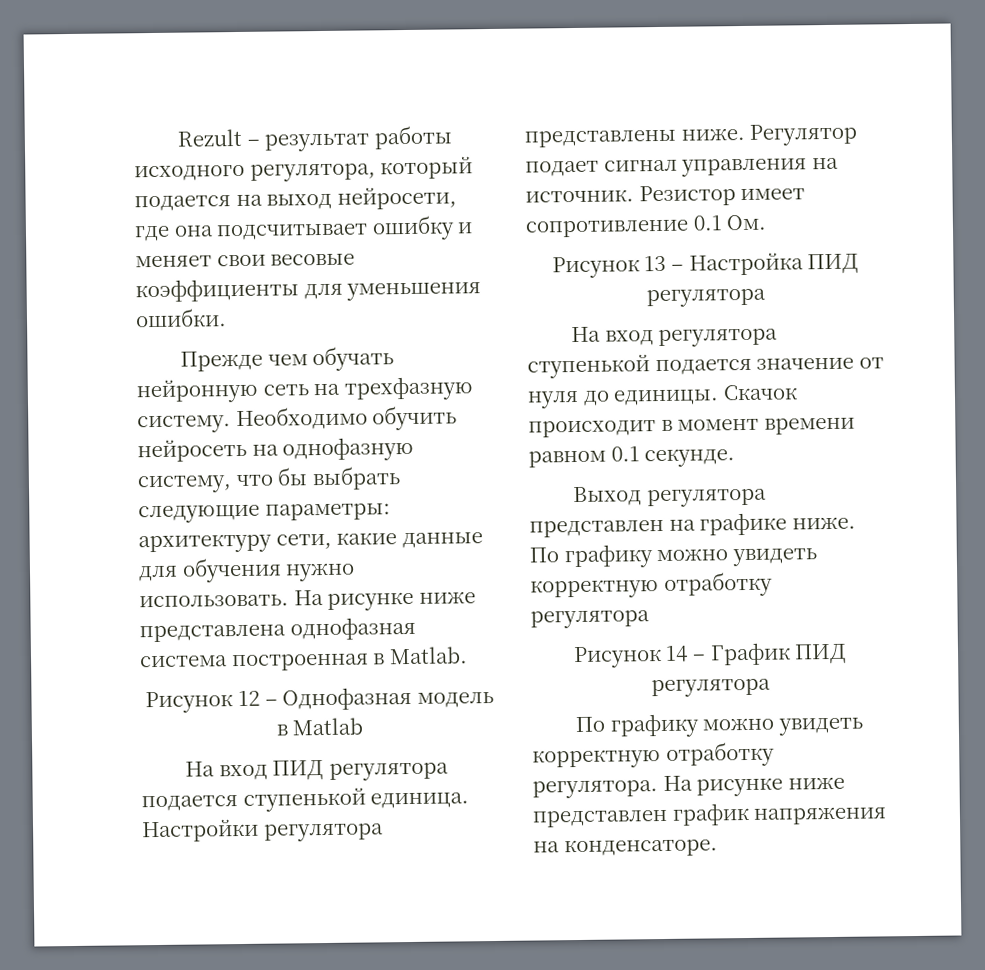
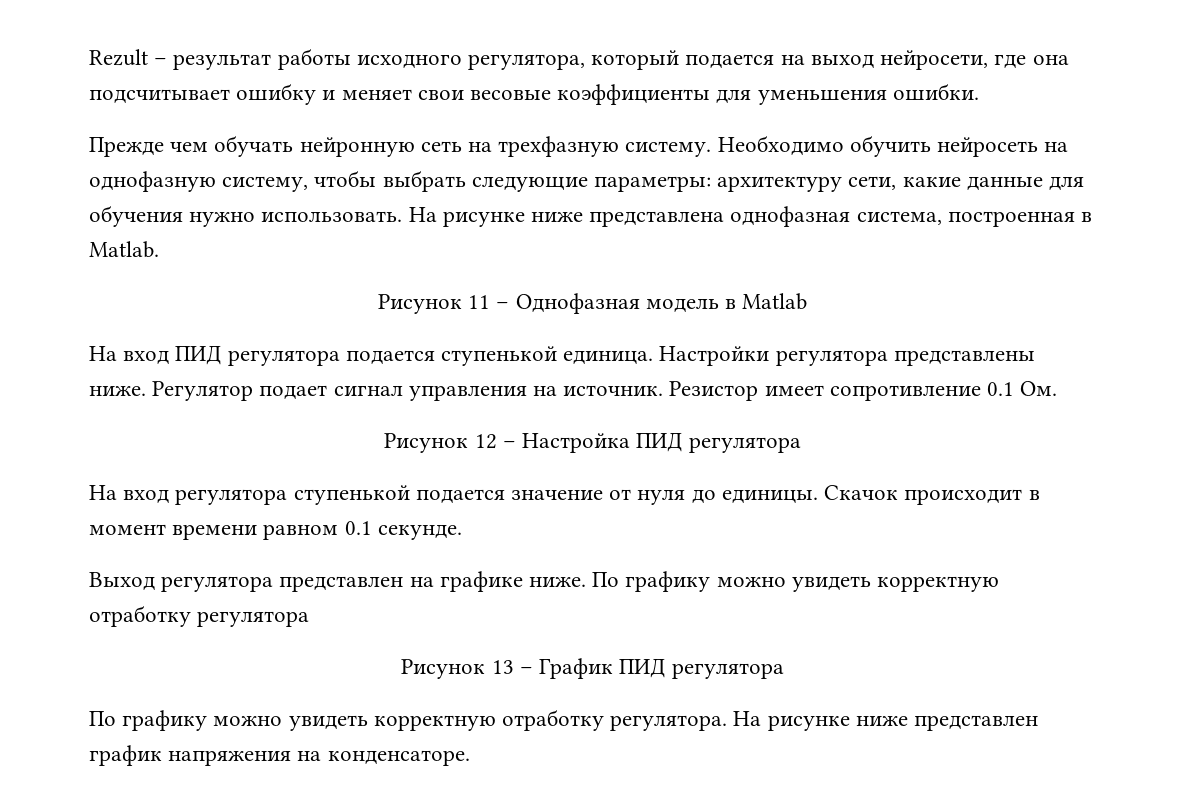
- Необходимо обучить нейросеть на однофазную систему, что бы выбрать следующие параметры: архитектуру сети, какие данные для обучения нужно использовать.
+ Необходимо обучить нейросеть на однофазную систему, чтобы выбрать следующие параметры: архитектуру сети, какие данные для обучения нужно использовать.
- На рисунке ниже представлена однофазная система построенная в Matlab.
+ На рисунке ниже представлена однофазная система, построенная в Matlab.
- Рисунок 12 – Однофазная модель в Matlab
+ Рисунок 11 – Однофазная модель в Matlab
- Рисунок 13 – Настройка ПИД регулятора
+ Рисунок 12 – Настройка ПИД регулятора
- Рисунок 14 – График ПИД регулятора
+ Рисунок 13 – График ПИД регулятора

